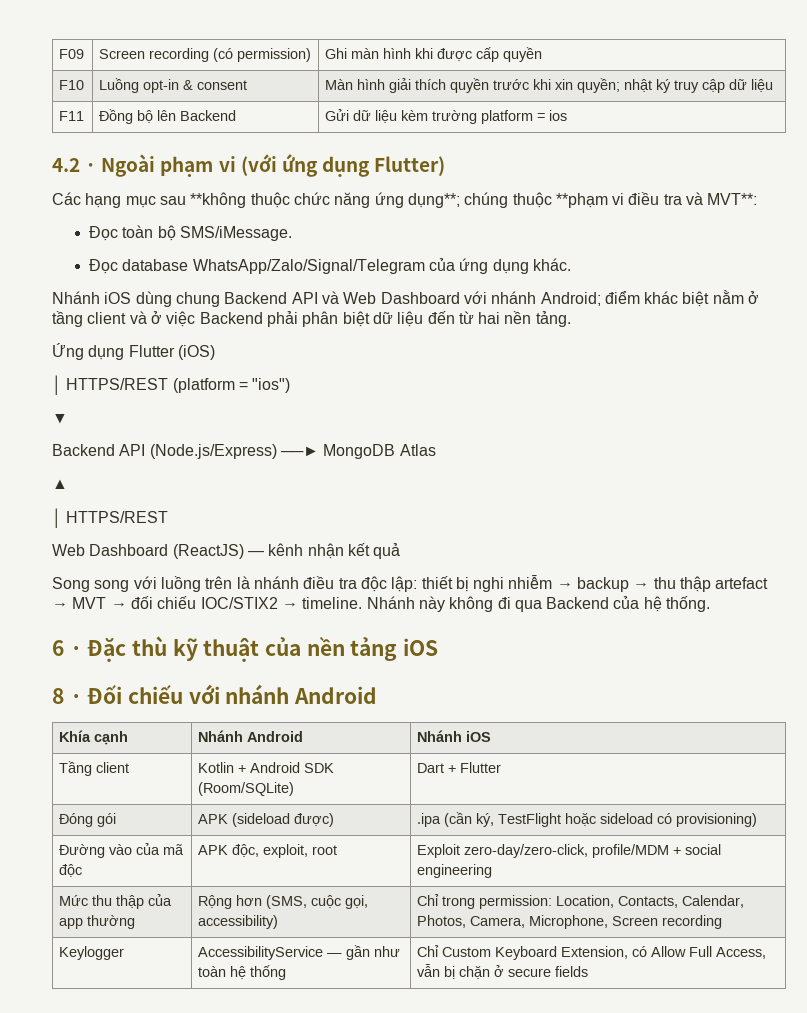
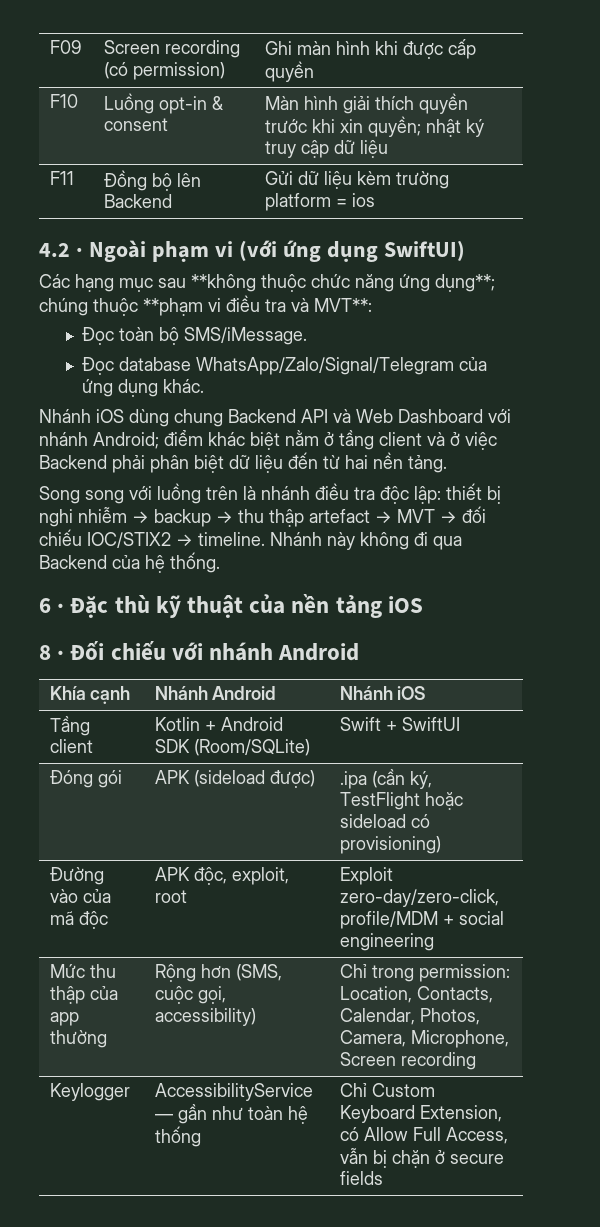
- 4.2 · Ngoài phạm vi (với ứng dụng Flutter)
+ 4.2 · Ngoài phạm vi (với ứng dụng SwiftUI)
- Ứng dụng Flutter (iOS)
- │ HTTPS/REST (platform = "ios")
- ▼
- Backend API (Node.js/Express) ──► MongoDB Atlas
- ▲
- │ HTTPS/REST
- Web Dashboard (ReactJS) — kênh nhận kết quả
- Tầng client | Kotlin + Android SDK (Room/SQLite) | Dart + Flutter
+ Tầng client | Kotlin + Android SDK (Room/SQLite) | Swift + SwiftUI

